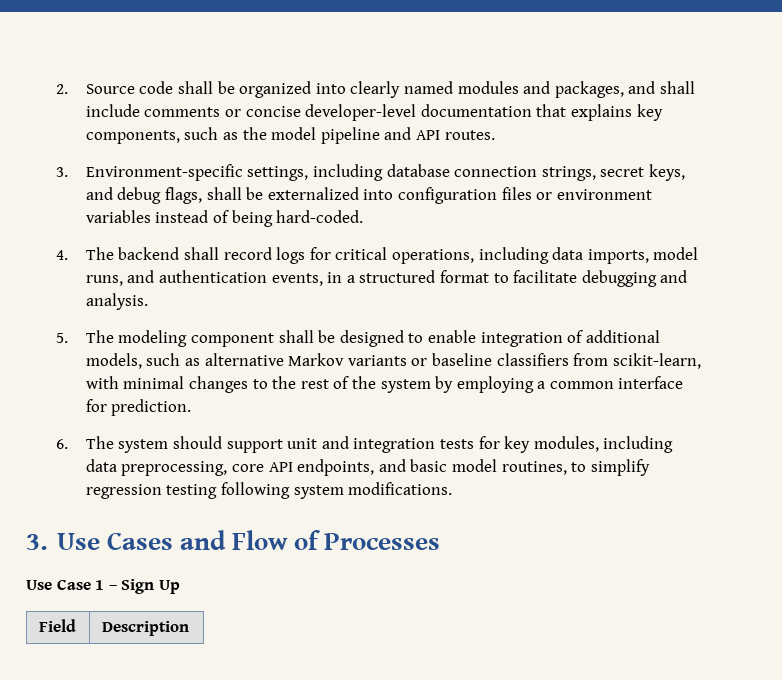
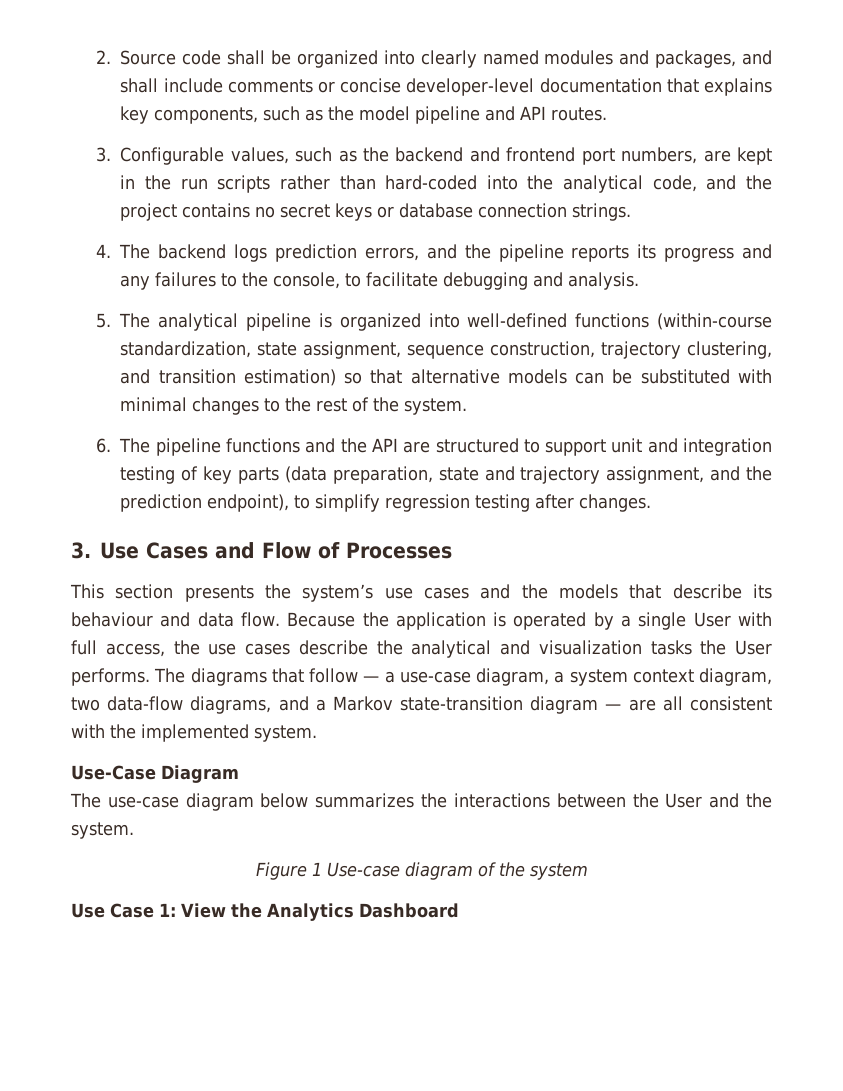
- 3. Environment-specific settings, including database connection strings, secret keys, and debug flags, shall be externalized into configuration files or environment variables instead of being hard-coded.
- 4. The backend shall record logs for critical operations, including data imports, model runs, and authentication events, in a structured format to facilitate debugging and analysis.
+ 3. Configurable values, such as the backend and frontend port numbers, are kept in the run scripts rather than hard-coded into the analytical code, and the project contains no secret keys or database connection strings.
+ 4. The backend logs prediction errors, and the pipeline reports its progress and any failures to the console, to facilitate debugging and analysis.
- 5. The modeling component shall be designed to enable integration of additional models, such as alternative Markov variants or baseline classifiers from scikit-learn, with minimal changes to the rest of the system by employing a common interface for prediction.
- 6. The system should support unit and integration tests for key modules, including data preprocessing, core API endpoints, and basic model routines, to simplify regression testing following system modifications.
+ 5. The analytical pipeline is organized into well-defined functions (within-course standardization, state assignment, sequence construction, trajectory clustering, and transition estimation) so that alternative models can be substituted with minimal changes to the rest of the system.
+ 6. The pipeline functions and the API are structured to support unit and integration testing of key parts (data preparation, state and trajectory assignment, and the prediction endpoint), to simplify regression testing after changes.
- Use Case 1 – Sign Up
- Field | Description
+ This section presents the system’s use cases and the models that describe its behaviour and data flow. Because the application is operated by a single User with full access, the use cases describe the analytical and visualization tasks the User performs. The diagrams that follow — a use-case diagram, a system context diagram, two data-flow diagrams, and a Markov state-transition diagram — are all consistent with the implemented system.
+ Use-Case Diagram
+ The use-case diagram below summarizes the interactions between the User and the system.
+ Figure 1 Use-case diagram of the system
+ Use Case 1: View the Analytics Dashboard

